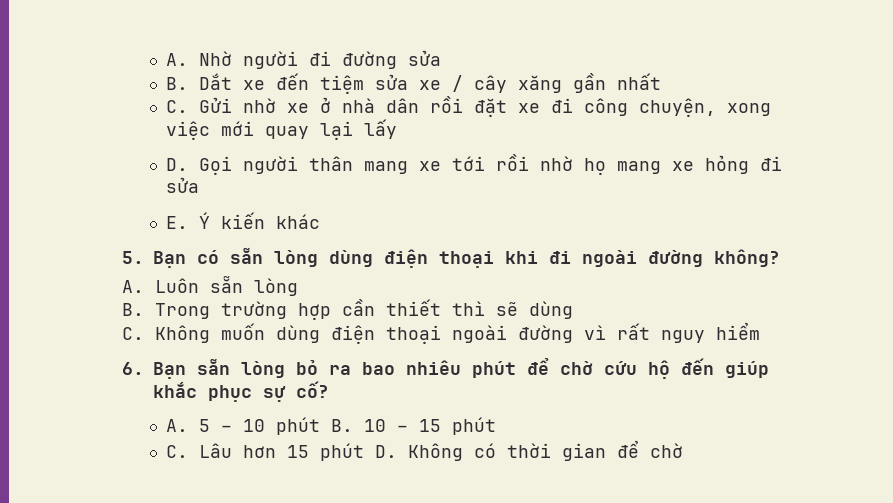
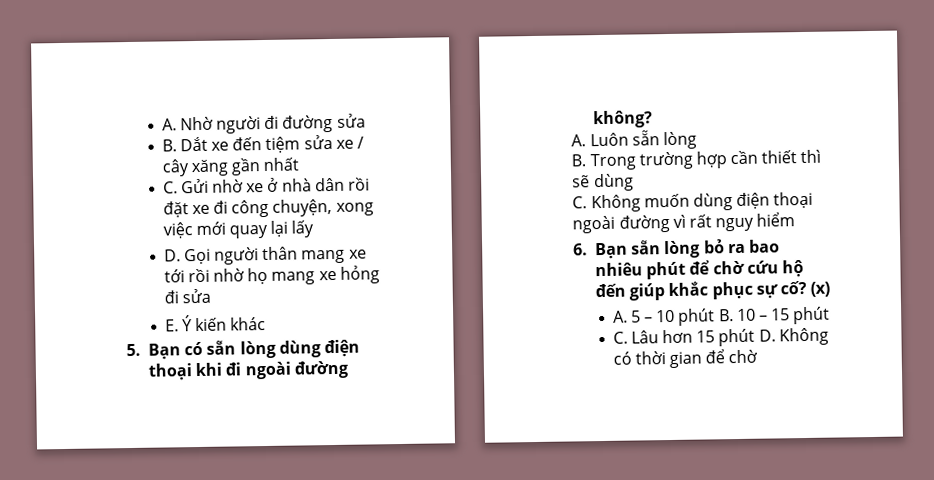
+ (x)

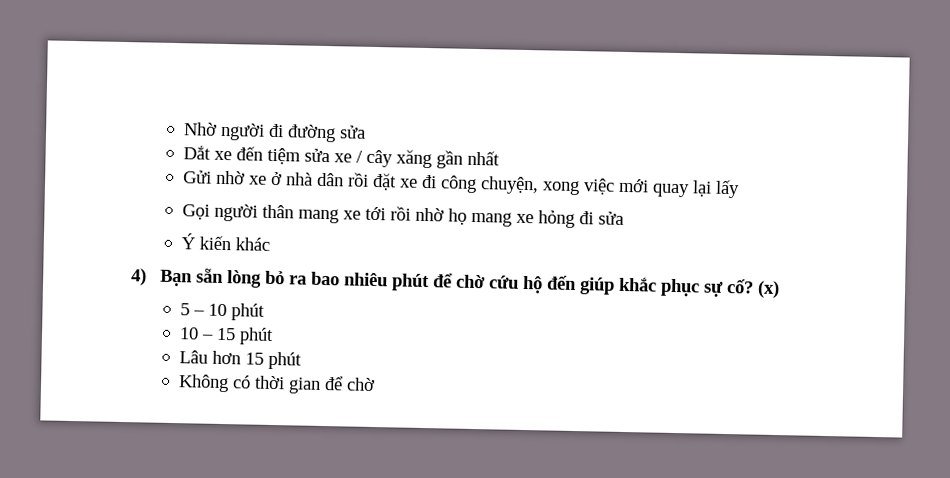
- A. Nhờ người đi đường sửa
+ Nhờ người đi đường sửa
- B. Dắt xe đến tiệm sửa xe / cây xăng gần nhất
+ Dắt xe đến tiệm sửa xe / cây xăng gần nhất
- C. Gửi nhờ xe ở nhà dân rồi đặt xe đi công chuyện, xong việc mới quay lại lấy
+ Gửi nhờ xe ở nhà dân rồi đặt xe đi công chuyện, xong việc mới quay lại lấy
- D. Gọi người thân mang xe tới rồi nhờ họ mang xe hỏng đi sửa
+ Gọi người thân mang xe tới rồi nhờ họ mang xe hỏng đi sửa
- E. Ý kiến khác
+ Ý kiến khác
- 5. Bạn có sẵn lòng dùng điện thoại khi đi ngoài đường không?
- A. Luôn sẵn lòng
- B. Trong trường hợp cần thiết thì sẽ dùng
- C. Không muốn dùng điện thoại ngoài đường vì rất nguy hiểm
- 6. Bạn sẵn lòng bỏ ra bao nhiêu phút để chờ cứu hộ đến giúp khắc phục sự cố?
+ 4) Bạn sẵn lòng bỏ ra bao nhiêu phút để chờ cứu hộ đến giúp khắc phục sự cố?
- A. 5 – 10 phút B. 10 – 15 phút
+ 5 – 10 phút
+ 10 – 15 phút
- C. Lâu hơn 15 phút D. Không có thời gian để chờ
+ Lâu hơn 15 phút
+ Không có thời gian để chờ

